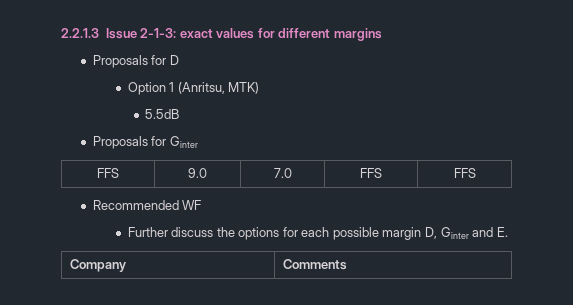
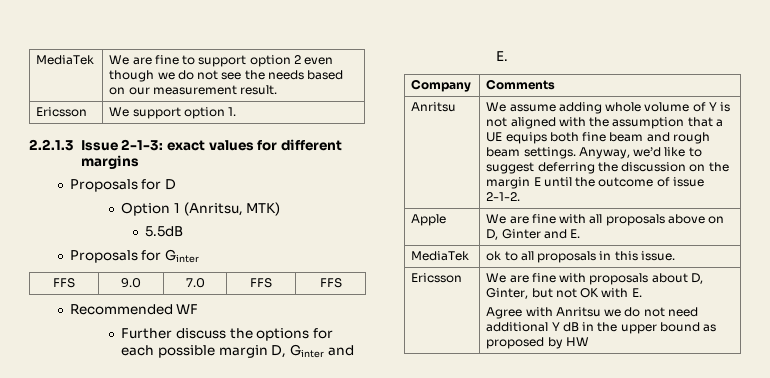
+ MediaTek | We are fine to support option 2 even though we do not see the needs based on our measurement result.
+ Ericsson | We support option 1.
+ Anritsu | We assume adding whole volume of Y is not aligned with the assumption that a UE equips both fine beam and rough beam settings. Anyway, we’d like to suggest deferring the discussion on the margin E until the outcome of issue 2-1-2.
+ Apple | We are fine with all proposals above on D, Ginter and E.
+ MediaTek | ok to all proposals in this issue.
+ Ericsson | We are fine with proposals about D, Ginter, but not OK with E.
+ Agree with Anritsu we do not need additional Y dB in the upper bound as proposed by HW

